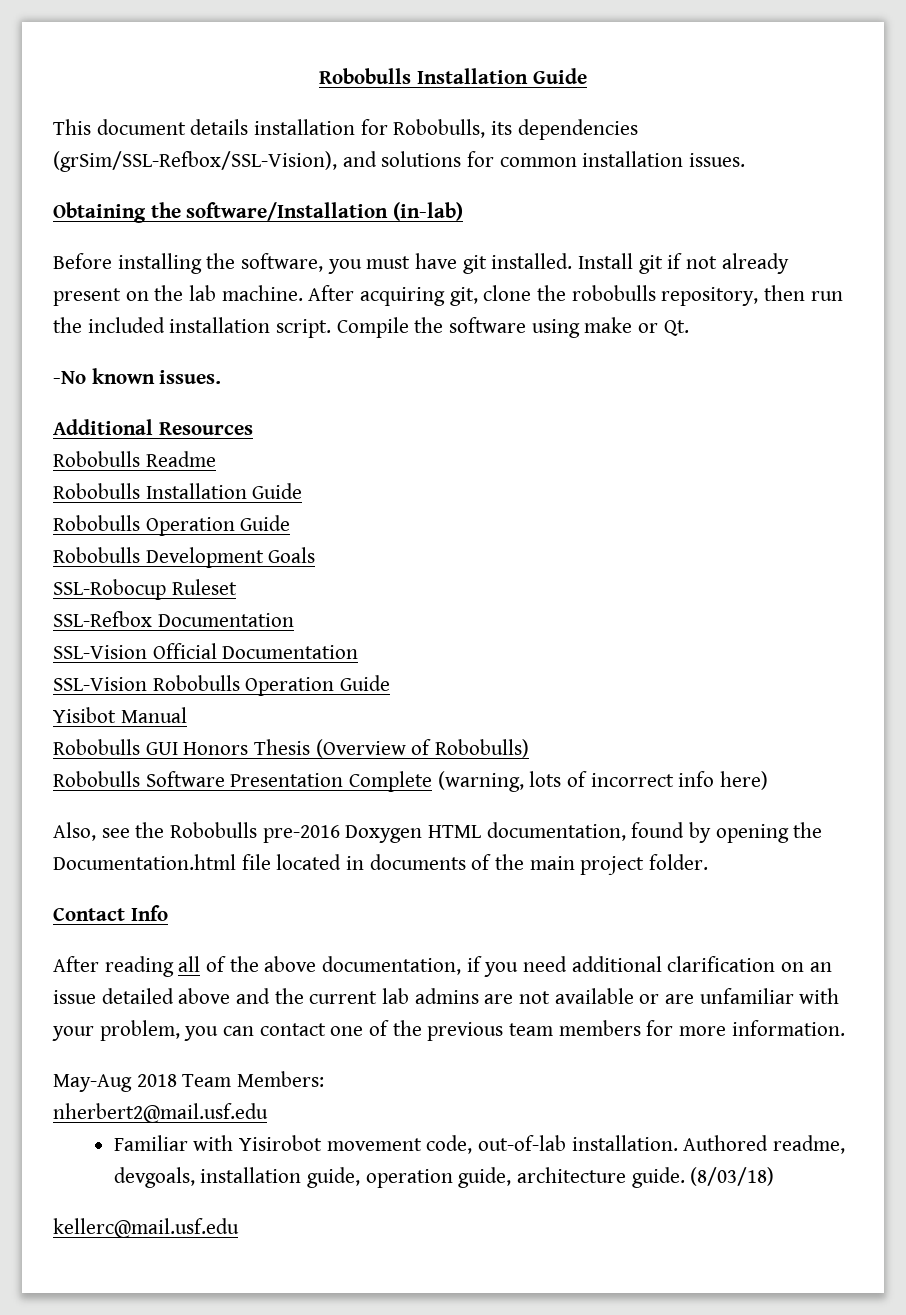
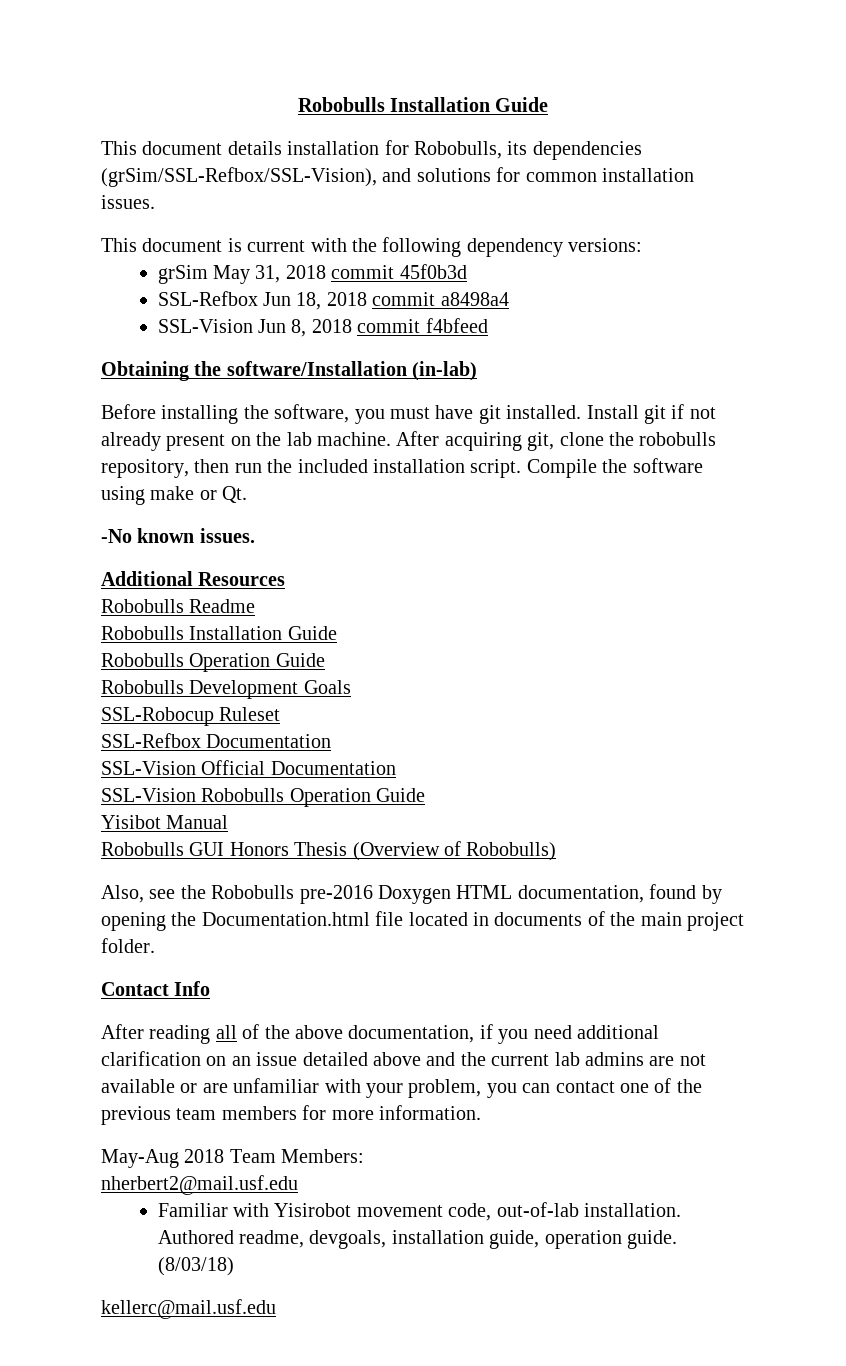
+ This document is current with the following dependency versions:
+ grSim May 31, 2018 commit 45f0b3d
+ SSL-Refbox Jun 18, 2018 commit a8498a4
+ SSL-Vision Jun 8, 2018 commit f4bfeed
- Robobulls Software Presentation Complete (warning, lots of incorrect info here)
- Authored readme, devgoals, installation guide, operation guide, architecture guide.
+ Authored readme, devgoals, installation guide, operation guide.

